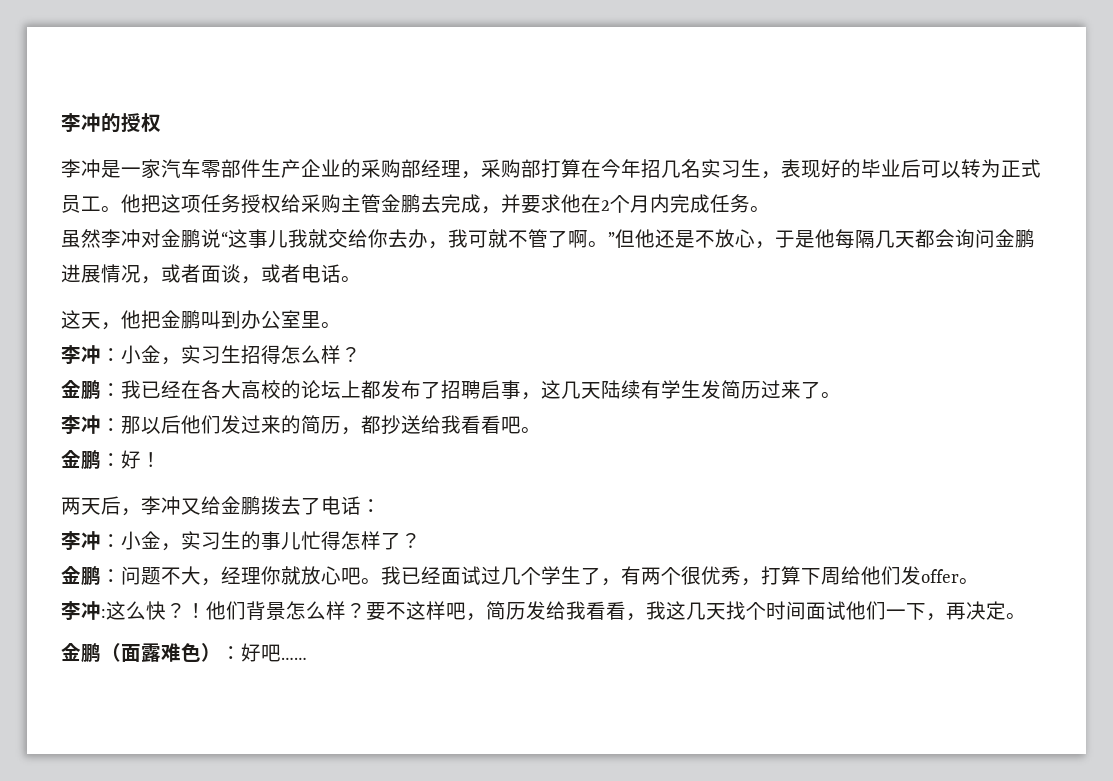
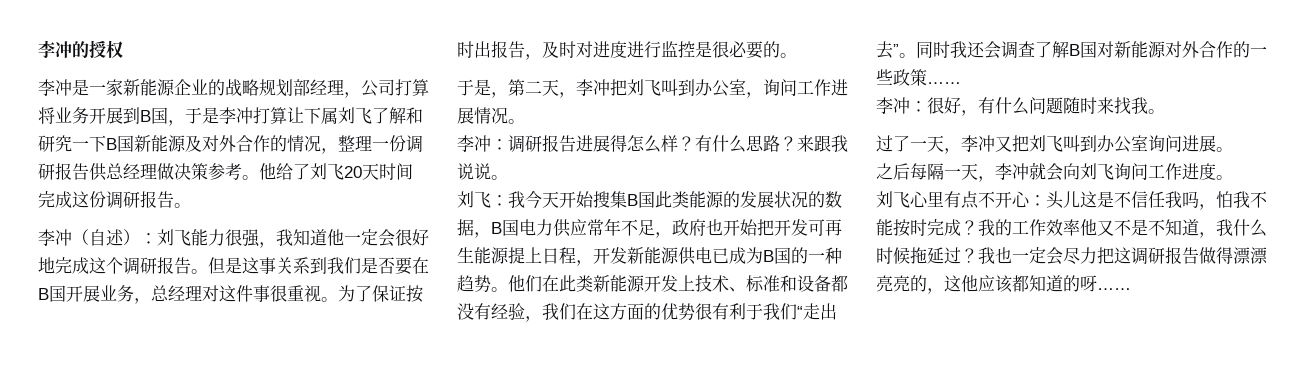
- 李冲是一家汽车零部件生产企业的采购部经理，采购部打算在今年招几名实习生，表现好的毕业后可以转为正式员工。他把这项任务授权给采购主管金鹏去完成，并要求他在2个月内完成任务。
- 虽然李冲对金鹏说“这事儿我就交给你去办，我可就不管了啊。”但他还是不放心，于是他每隔几天都会询问金鹏进展情况，或者面谈，或者电话。
- 这天，他把金鹏叫到办公室里。
- 李冲：小金，实习生招得怎么样？
- 金鹏：我已经在各大高校的论坛上都发布了招聘启事，这几天陆续有学生发简历过来了。
- 李冲：那以后他们发过来的简历，都抄送给我看看吧。
- 金鹏：好！
- 两天后，李冲又给金鹏拨去了电话：
- 李冲：小金，实习生的事儿忙得怎样了？
- 金鹏：问题不大，经理你就放心吧。我已经面试过几个学生了，有两个很优秀，打算下周给他们发offer。
- 李冲:这么快？！他们背景怎么样？要不这样吧，简历发给我看看，我这几天找个时间面试他们一下，再决定。
- 金鹏（面露难色）：好吧……
+ 李冲是一家新能源企业的战略规划部经理，公司打算将业务开展到B国，于是李冲打算让下属刘飞了解和研究一下B国新能源及对外合作的情况，整理一份调研报告供总经理做决策参考。他给了刘飞20天时间完成这份调研报告。
+ 李冲（自述）：刘飞能力很强，我知道他一定会很好地完成这个调研报告。但是这事关系到我们是否要在B国开展业务，总经理对这件事很重视。为了保证按时出报告，及时对进度进行监控是很必要的。
+ 于是，第二天，李冲把刘飞叫到办公室，询问工作进展情况。
+ 李冲：调研报告进展得怎么样？有什么思路？来跟我说说。
+ 刘飞：我今天开始搜集B国此类能源的发展状况的数据，B国电力供应常年不足，政府也开始把开发可再生能源提上日程，开发新能源供电已成为B国的一种趋势。他们在此类新能源开发上技术、标准和设备都没有经验，我们在这方面的优势很有利于我们“走出去”。同时我还会调查了解B国对新能源对外合作的一些政策……
+ 李冲：很好，有什么问题随时来找我。
+ 过了一天，李冲又把刘飞叫到办公室询问进展。
+ 之后每隔一天，李冲就会向刘飞询问工作进度。
+ 刘飞心里有点不开心：头儿这是不信任我吗，怕我不能按时完成？我的工作效率他又不是不知道，我什么时候拖延过？我也一定会尽力把这调研报告做得漂漂亮亮的，这他应该都知道的呀……

